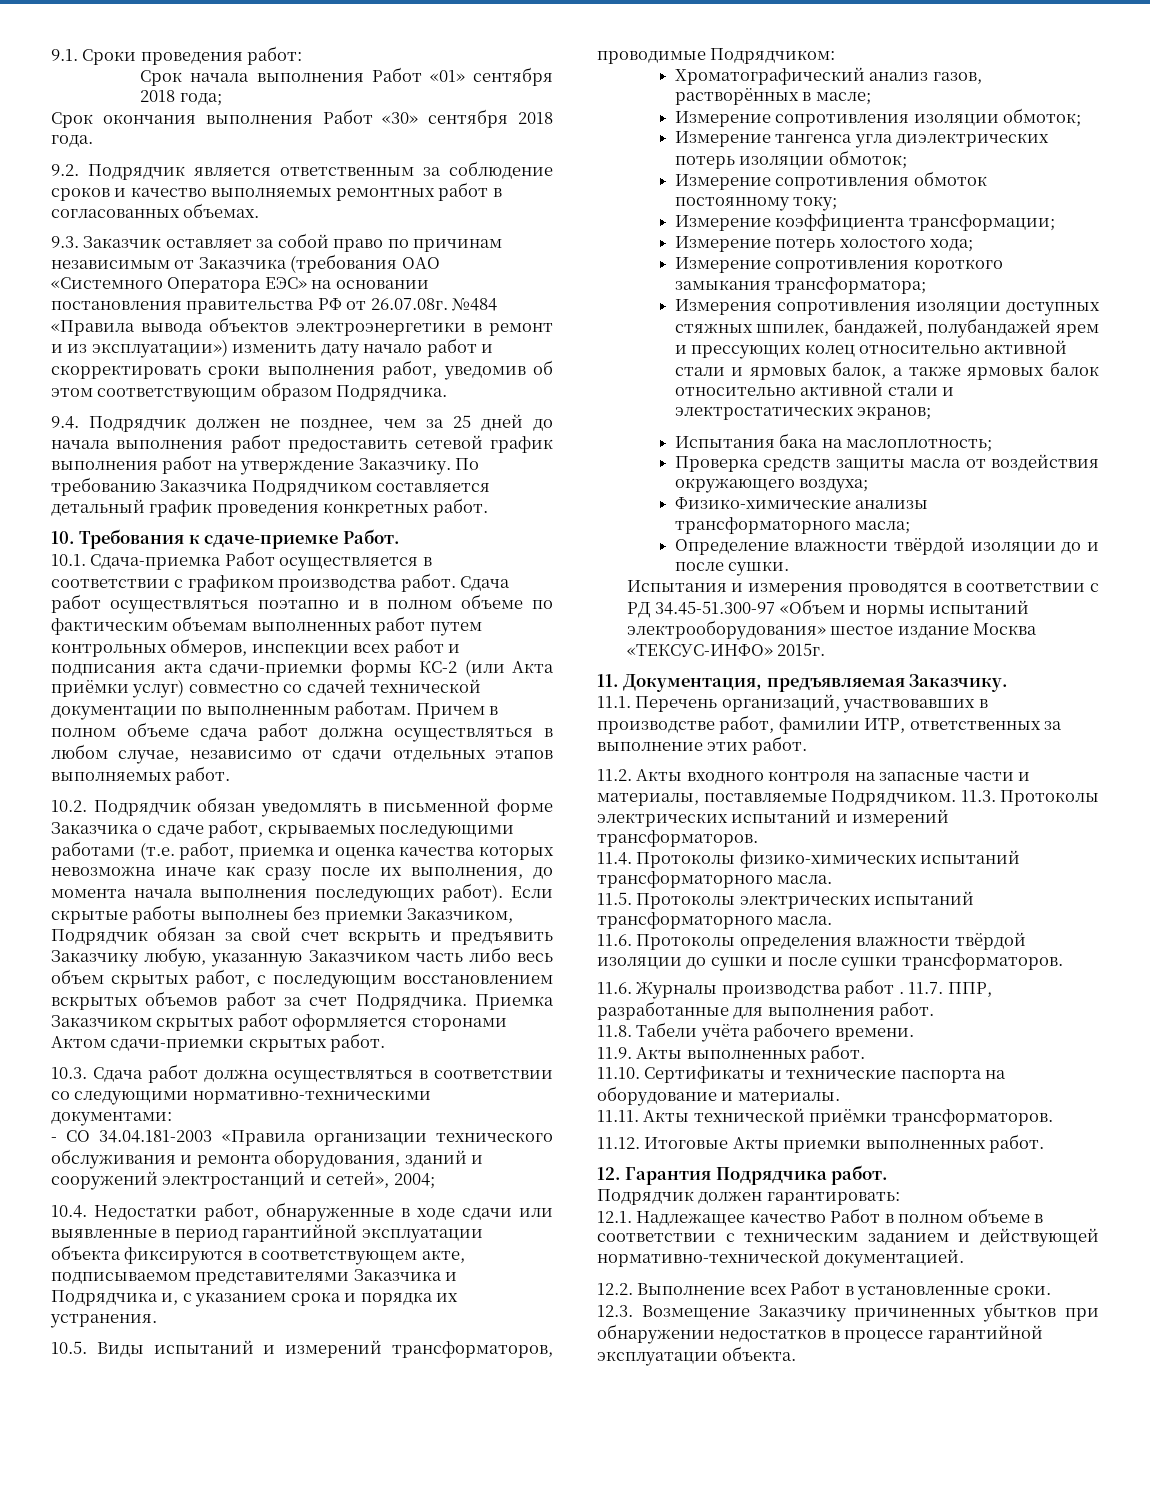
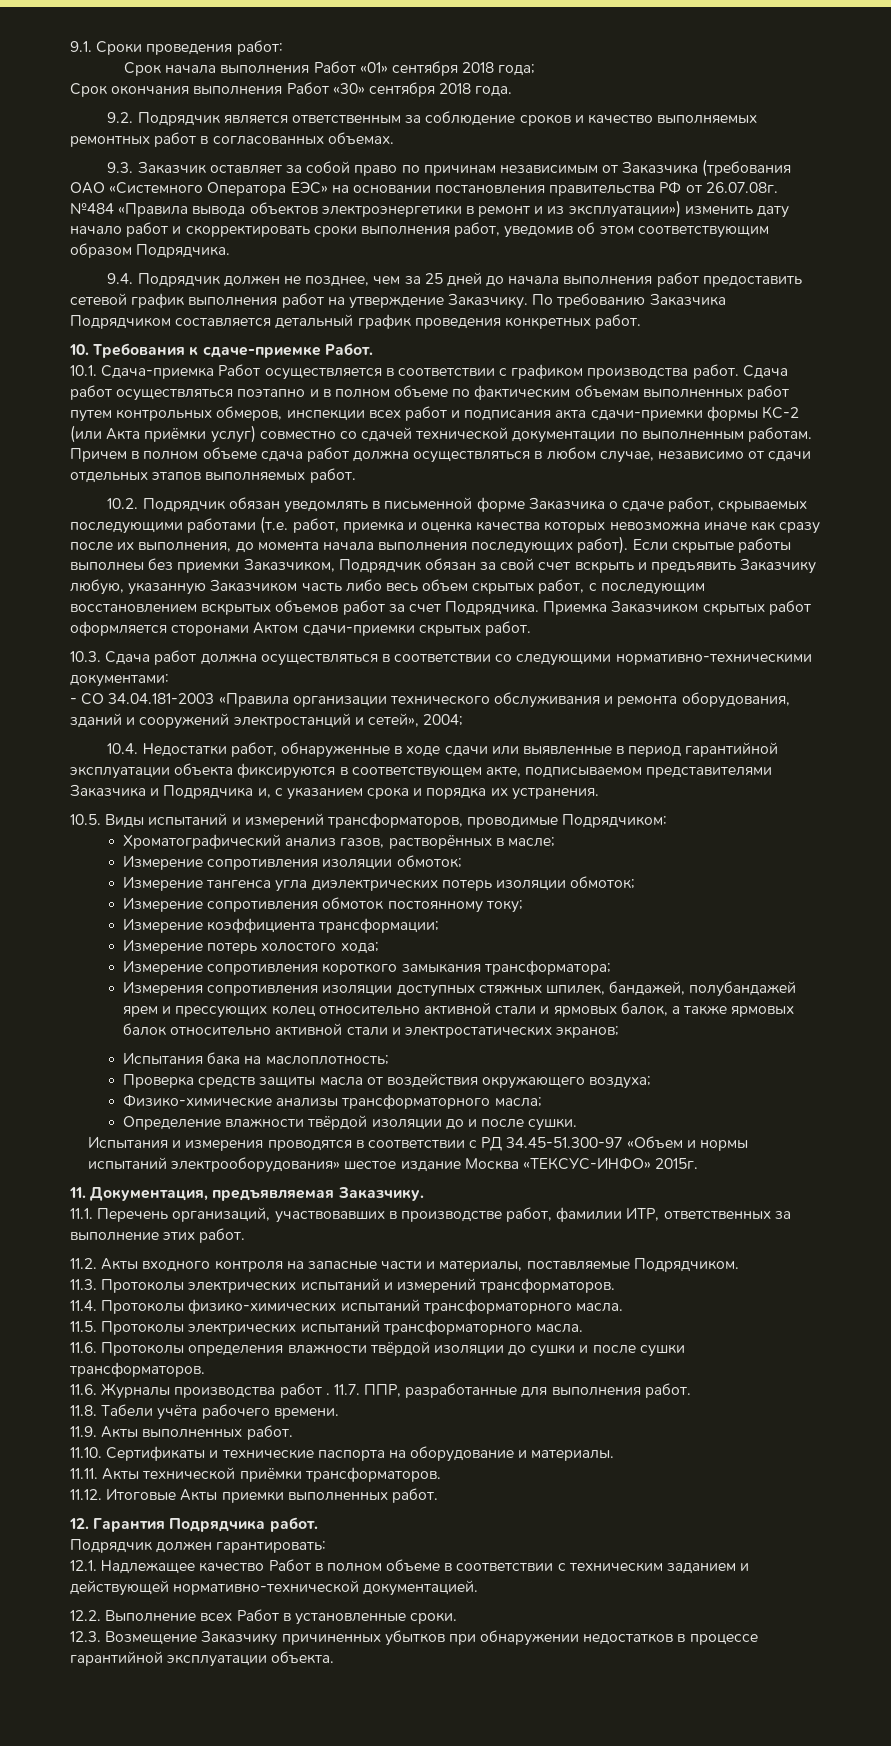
- 11.2. Акты входного контроля на запасные части и материалы, поставляемые Подрядчиком. 11.3. Протоколы электрических испытаний и измерений трансформаторов.
+ 11.2. Акты входного контроля на запасные части и материалы, поставляемые Подрядчиком.
+ 11.3. Протоколы электрических испытаний и измерений трансформаторов.

